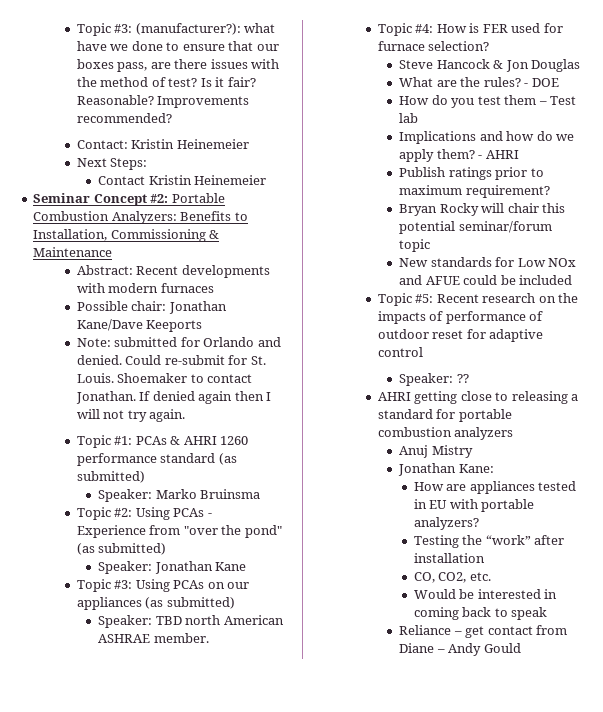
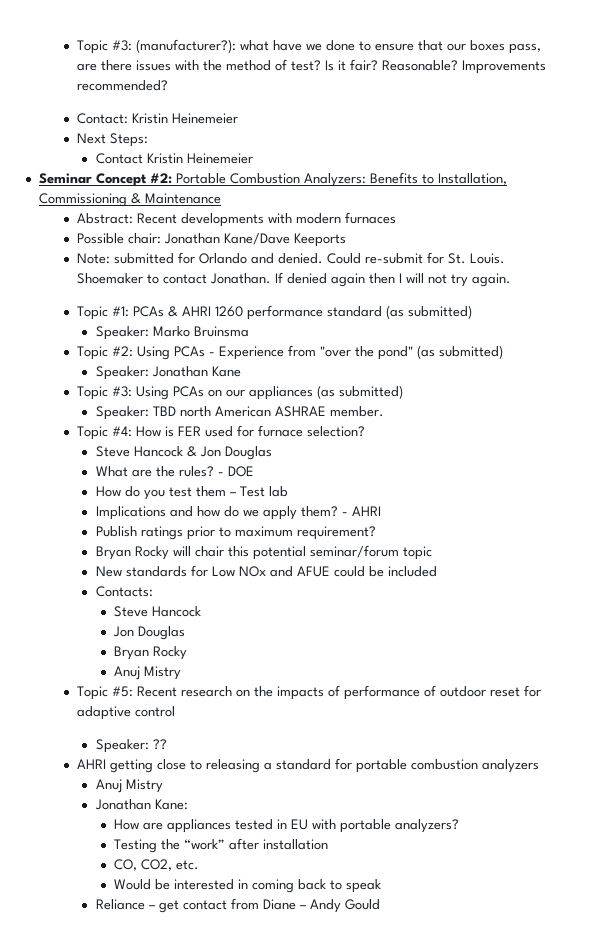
+ Contacts:
+ Steve Hancock
+ Jon Douglas
+ Bryan Rocky
+ Anuj Mistry

